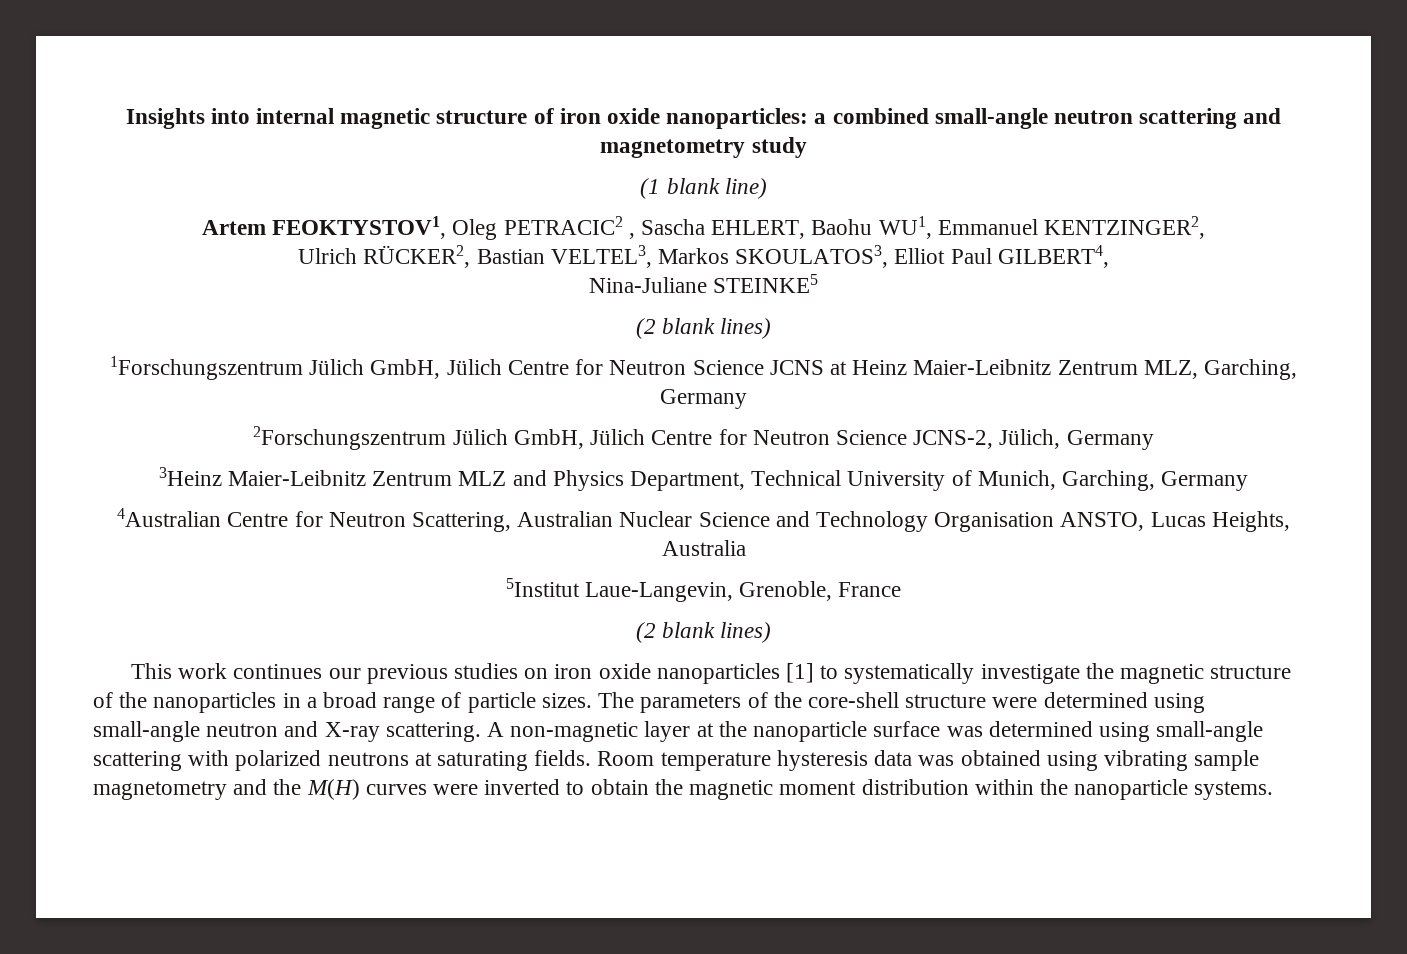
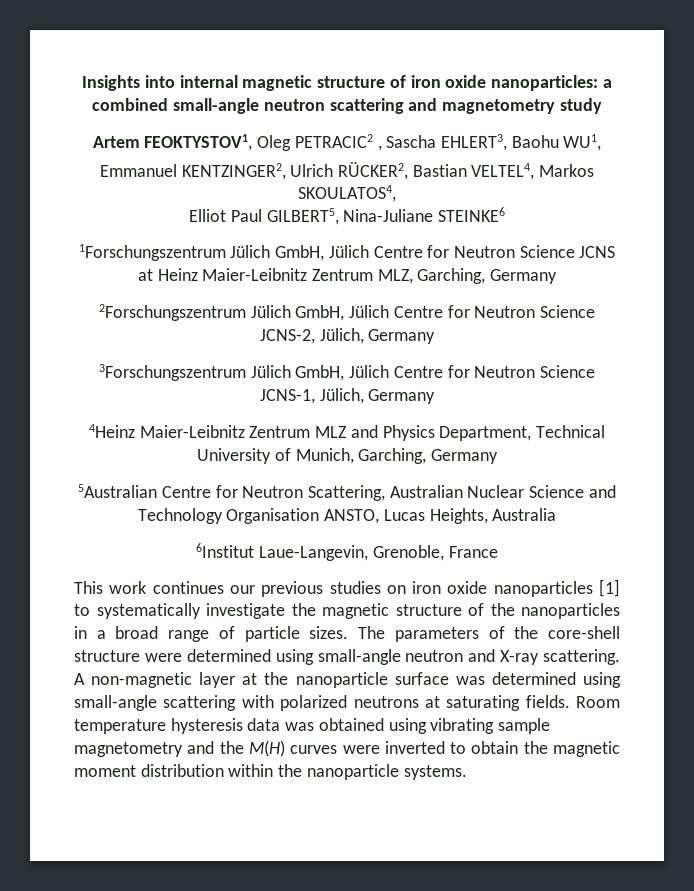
- (1 blank line)
- Artem FEOKTYSTOV1, Oleg PETRACIC2 , Sascha EHLERT, Baohu WU1, Emmanuel KENTZINGER2,
- Ulrich RÜCKER2, Bastian VELTEL3, Markos SKOULATOS3, Elliot Paul GILBERT4,
- Nina-Juliane STEINKE5
- (2 blank lines)
+ Artem FEOKTYSTOV1, Oleg PETRACIC2 , Sascha EHLERT3, Baohu WU1,
+ Emmanuel KENTZINGER2, Ulrich RÜCKER2, Bastian VELTEL4, Markos SKOULATOS4,
+ Elliot Paul GILBERT5, Nina-Juliane STEINKE6
- 3Heinz Maier-Leibnitz Zentrum MLZ and Physics Department, Technical University of Munich, Garching, Germany
+ 3Forschungszentrum Jülich GmbH, Jülich Centre for Neutron Science JCNS-1, Jülich, Germany
+ 4Heinz Maier-Leibnitz Zentrum MLZ and Physics Department, Technical University of Munich, Garching, Germany
- 4Australian Centre for Neutron Scattering, Australian Nuclear Science and Technology Organisation ANSTO, Lucas Heights, Australia
+ 5Australian Centre for Neutron Scattering, Australian Nuclear Science and Technology Organisation ANSTO, Lucas Heights, Australia
- 5Institut Laue-Langevin, Grenoble, France
- (2 blank lines)
+ 6Institut Laue-Langevin, Grenoble, France

